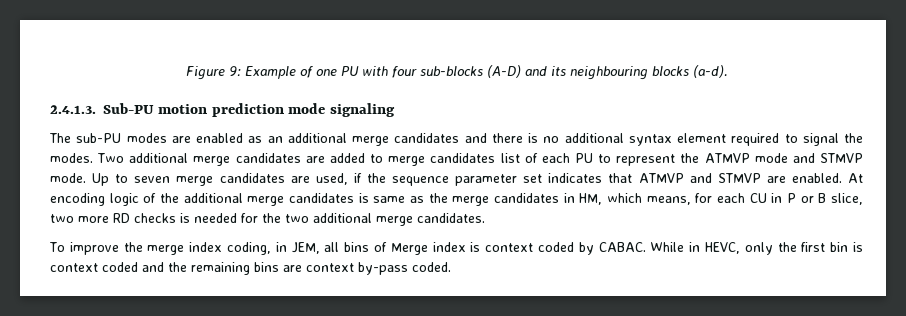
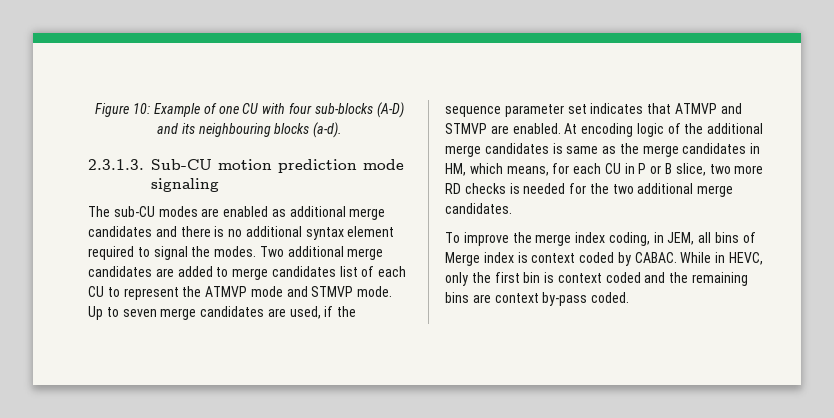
- Figure 9: Example of one PU with four sub-blocks (A-D) and its neighbouring blocks (a-d).
+ Figure 10: Example of one CU with four sub-blocks (A-D) and its neighbouring blocks (a-d).
- 2.4.1.3. Sub-PU motion prediction mode signaling
+ 2.3.1.3. Sub-CU motion prediction mode signaling
- The sub-PU modes are enabled as an additional merge candidates and there is no additional syntax element required to signal the modes.
+ The sub-CU modes are enabled as additional merge candidates and there is no additional syntax element required to signal the modes.
- Two additional merge candidates are added to merge candidates list of each PU to represent the ATMVP mode and STMVP mode.
+ Two additional merge candidates are added to merge candidates list of each CU to represent the ATMVP mode and STMVP mode.

